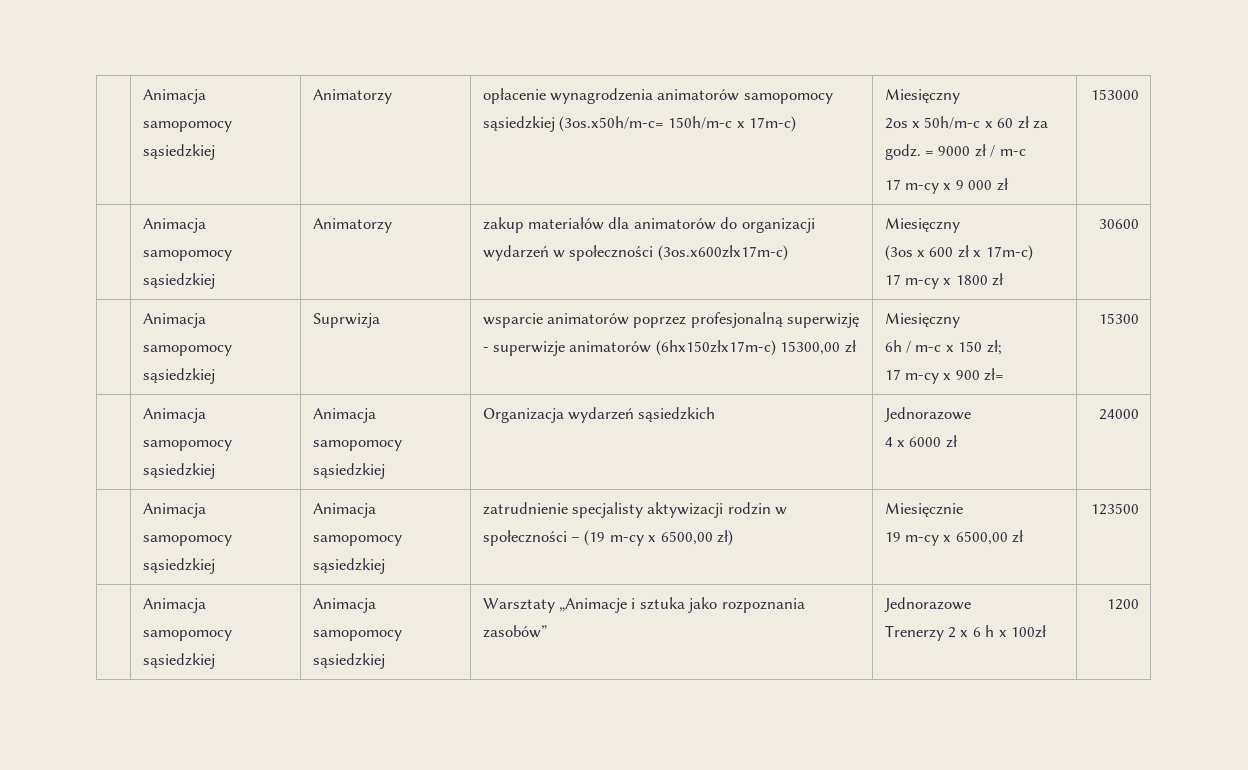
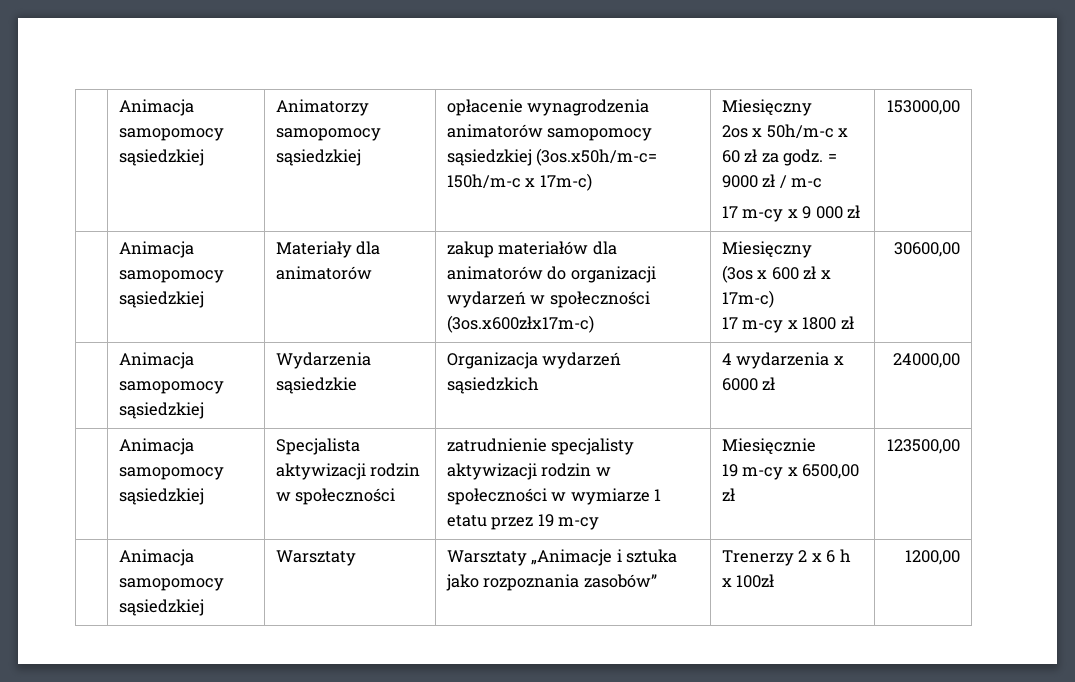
- | Animacja samopomocy sąsiedzkiej | Animatorzy | opłacenie wynagrodzenia animatorów samopomocy sąsiedzkiej (3os.x50h/m-c= 150h/m-c x 17m-c) | Miesięczny
+ | Animacja samopomocy sąsiedzkiej | Animatorzy samopomocy sąsiedzkiej | opłacenie wynagrodzenia animatorów samopomocy sąsiedzkiej (3os.x50h/m-c= 150h/m-c x 17m-c) | Miesięczny
  2os x 50h/m-c x 60 zł za godz. = 9000 zł / m-c
- 17 m-cy x 9 000 zł | 153000
- | Animacja samopomocy sąsiedzkiej | Animatorzy | zakup materiałów dla animatorów do organizacji wydarzeń w społeczności (3os.x600złx17m-c) | Miesięczny
+ 17 m-cy x 9 000 zł | 153000,00
+ | Animacja samopomocy sąsiedzkiej | Materiały dla animatorów | zakup materiałów dla animatorów do organizacji wydarzeń w społeczności (3os.x600złx17m-c) | Miesięczny
  (3os x 600 zł x 17m-c)
- 17 m-cy x 1800 zł | 30600
- | Animacja samopomocy sąsiedzkiej | Suprwizja | wsparcie animatorów poprzez profesjonalną superwizję - superwizje animatorów (6hx150złx17m-c) 15300,00 zł | Miesięczny
- 6h / m-c x 150 zł;
- 17 m-cy x 900 zł= | 15300
- | Animacja samopomocy sąsiedzkiej | Animacja samopomocy sąsiedzkiej | Organizacja wydarzeń sąsiedzkich | Jednorazowe
- 4 x 6000 zł | 24000
- | Animacja samopomocy sąsiedzkiej | Animacja samopomocy sąsiedzkiej | zatrudnienie specjalisty aktywizacji rodzin w społeczności – (19 m-cy x 6500,00 zł) | Miesięcznie
- 19 m-cy x 6500,00 zł | 123500
- | Animacja samopomocy sąsiedzkiej | Animacja samopomocy sąsiedzkiej | Warsztaty „Animacje i sztuka jako rozpoznania zasobów” | Jednorazowe
- Trenerzy 2 x 6 h x 100zł | 1200
+ 17 m-cy x 1800 zł | 30600,00
+ | Animacja samopomocy sąsiedzkiej | Wydarzenia sąsiedzkie | Organizacja wydarzeń sąsiedzkich | 4 wydarzenia x 6000 zł | 24000,00
+ | Animacja samopomocy sąsiedzkiej | Specjalista aktywizacji rodzin w społeczności | zatrudnienie specjalisty aktywizacji rodzin w społeczności w wymiarze 1 etatu przez 19 m-cy | Miesięcznie
+ 19 m-cy x 6500,00 zł | 123500,00
+ | Animacja samopomocy sąsiedzkiej | Warsztaty | Warsztaty „Animacje i sztuka jako rozpoznania zasobów” | Trenerzy 2 x 6 h x 100zł | 1200,00

